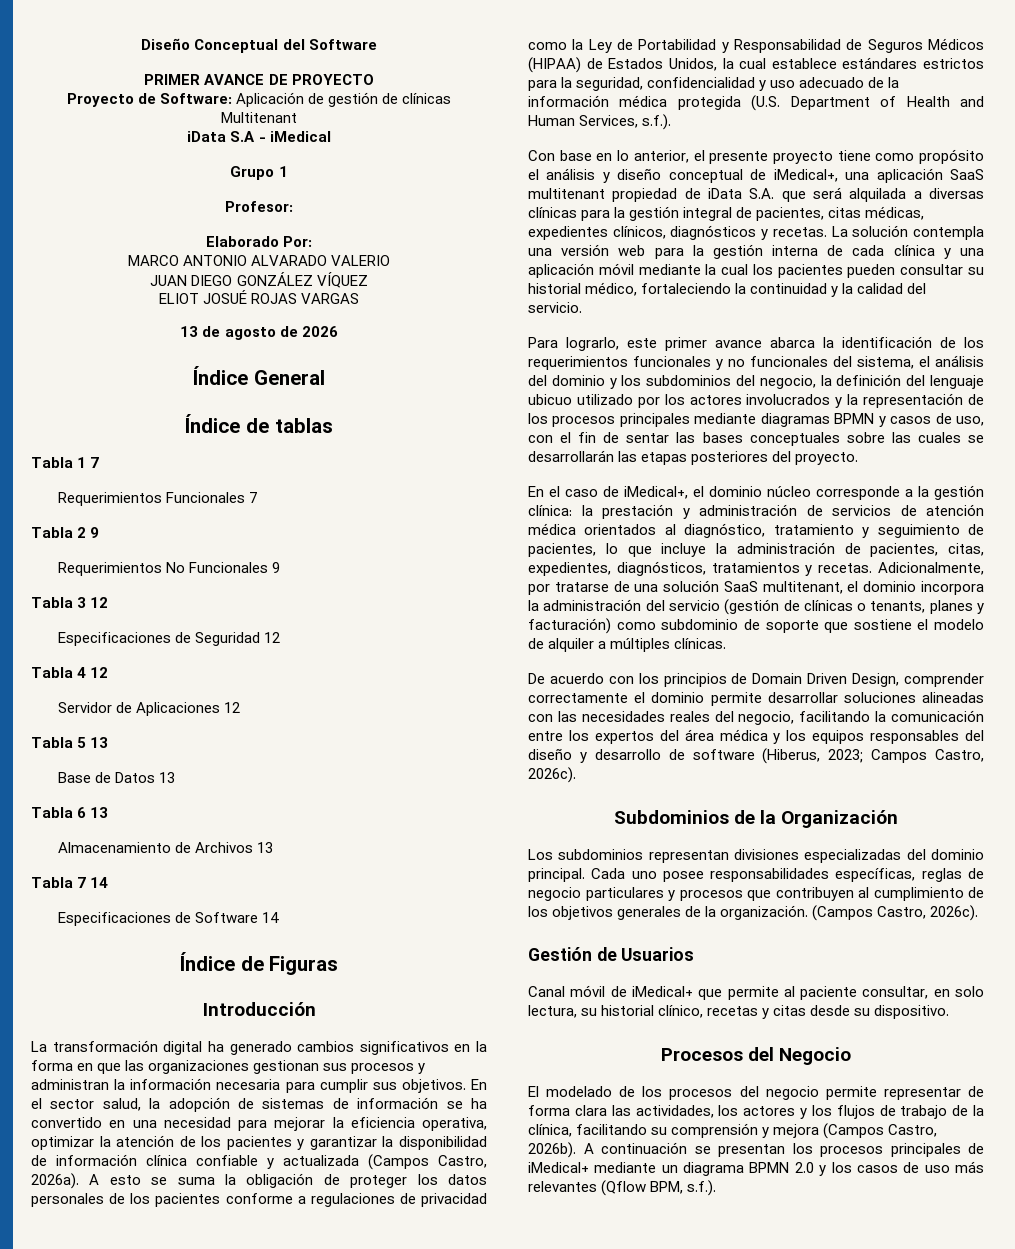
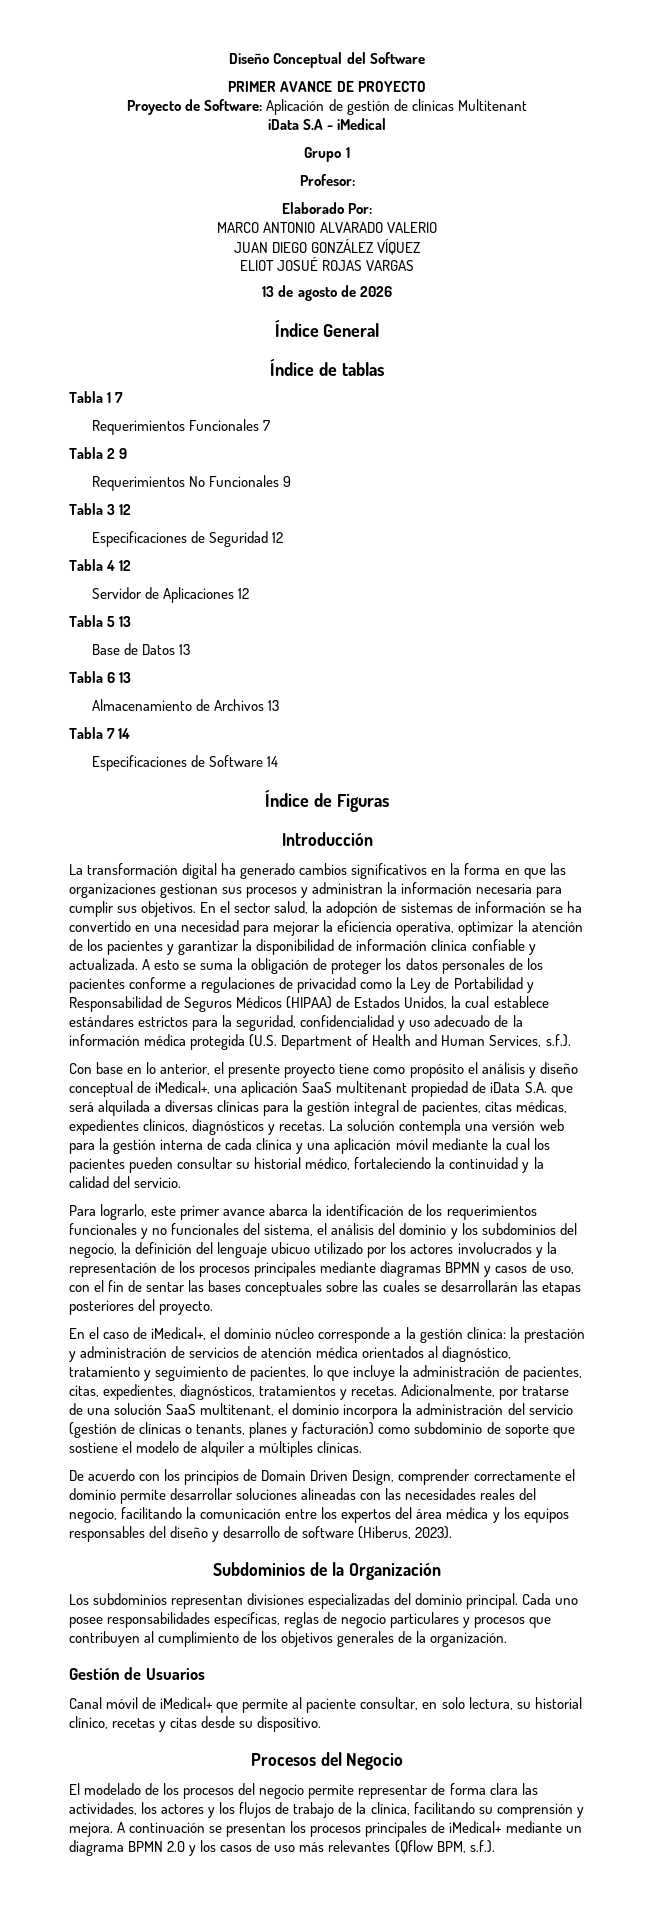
- En el sector salud, la adopción de sistemas de información se ha convertido en una necesidad para mejorar la eficiencia operativa, optimizar la atención de los pacientes y garantizar la disponibilidad de información clínica confiable y actualizada (Campos Castro, 2026a).
+ En el sector salud, la adopción de sistemas de información se ha convertido en una necesidad para mejorar la eficiencia operativa, optimizar la atención de los pacientes y garantizar la disponibilidad de información clínica confiable y actualizada.
- De acuerdo con los principios de Domain Driven Design, comprender correctamente el dominio permite desarrollar soluciones alineadas con las necesidades reales del negocio, facilitando la comunicación entre los expertos del área médica y los equipos responsables del diseño y desarrollo de software (Hiberus, 2023; Campos Castro, 2026c).
+ De acuerdo con los principios de Domain Driven Design, comprender correctamente el dominio permite desarrollar soluciones alineadas con las necesidades reales del negocio, facilitando la comunicación entre los expertos del área médica y los equipos responsables del diseño y desarrollo de software (Hiberus, 2023).
- (Campos Castro, 2026c).
- El modelado de los procesos del negocio permite representar de forma clara las actividades, los actores y los flujos de trabajo de la clínica, facilitando su comprensión y mejora (Campos Castro, 2026b).
+ El modelado de los procesos del negocio permite representar de forma clara las actividades, los actores y los flujos de trabajo de la clínica, facilitando su comprensión y mejora.

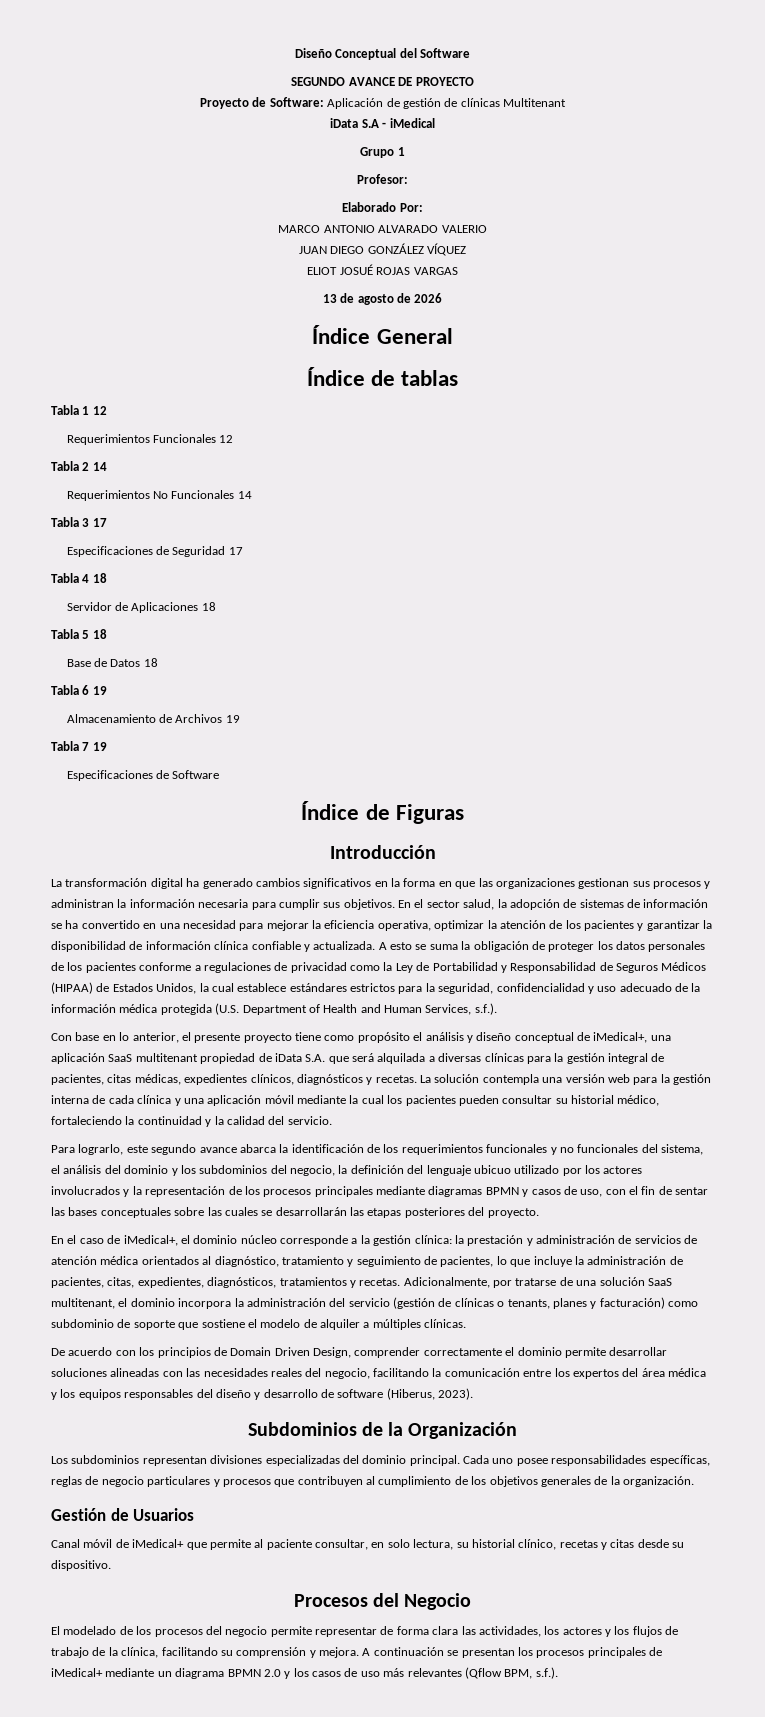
- PRIMER AVANCE DE PROYECTO
+ SEGUNDO AVANCE DE PROYECTO
- Tabla 1 7
+ Tabla 1 12
- Requerimientos Funcionales 7
+ Requerimientos Funcionales 12
- Tabla 2 9
+ Tabla 2 14
- Requerimientos No Funcionales 9
+ Requerimientos No Funcionales 14
- Tabla 3 12
+ Tabla 3 17
- Especificaciones de Seguridad 12
+ Especificaciones de Seguridad 17
- Tabla 4 12
+ Tabla 4 18
- Servidor de Aplicaciones 12
+ Servidor de Aplicaciones 18
- Tabla 5 13
+ Tabla 5 18
- Base de Datos 13
+ Base de Datos 18
- Tabla 6 13
+ Tabla 6 19
- Almacenamiento de Archivos 13
+ Almacenamiento de Archivos 19
- Tabla 7 14
+ Tabla 7 19
- Especificaciones de Software 14
+ Especificaciones de Software
- Para lograrlo, este primer avance abarca la identificación de los requerimientos funcionales y no funcionales del sistema, el análisis del dominio y los subdominios del negocio, la definición del lenguaje ubicuo utilizado por los actores involucrados y la representación de los procesos principales mediante diagramas BPMN y casos de uso, con el fin de sentar las bases conceptuales sobre las cuales se desarrollarán las etapas posteriores del proyecto.
+ Para lograrlo, este segundo avance abarca la identificación de los requerimientos funcionales y no funcionales del sistema, el análisis del dominio y los subdominios del negocio, la definición del lenguaje ubicuo utilizado por los actores involucrados y la representación de los procesos principales mediante diagramas BPMN y casos de uso, con el fin de sentar las bases conceptuales sobre las cuales se desarrollarán las etapas posteriores del proyecto.

